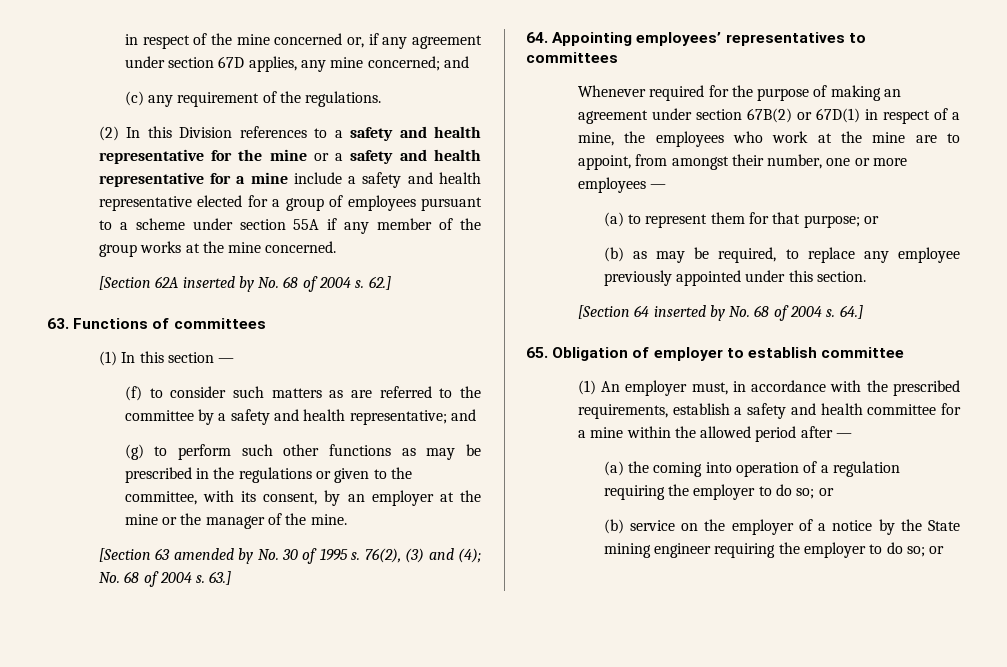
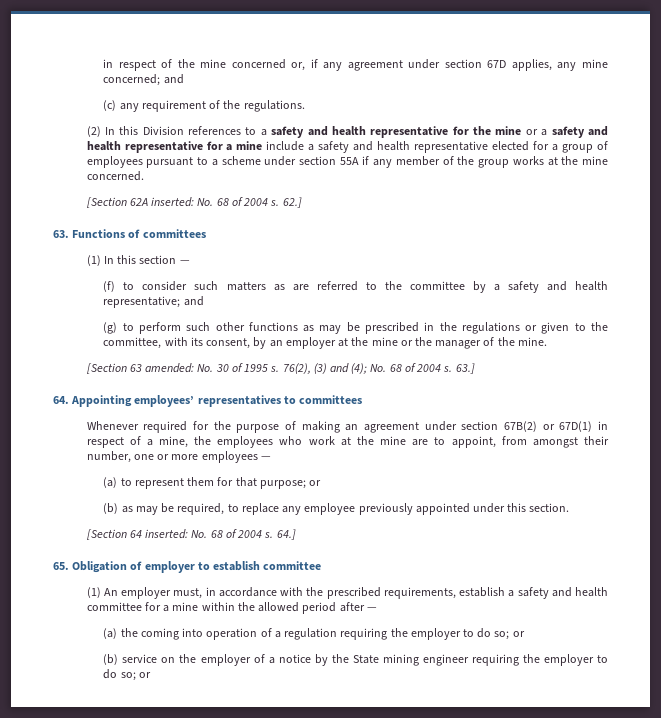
- [Section 62A inserted by No. 68 of 2004 s.
+ [Section 62A inserted: No. 68 of 2004 s.
- [Section 63 amended by No. 30 of 1995 s.
+ [Section 63 amended: No. 30 of 1995 s.
- [Section 64 inserted by No. 68 of 2004 s.
+ [Section 64 inserted: No. 68 of 2004 s.

